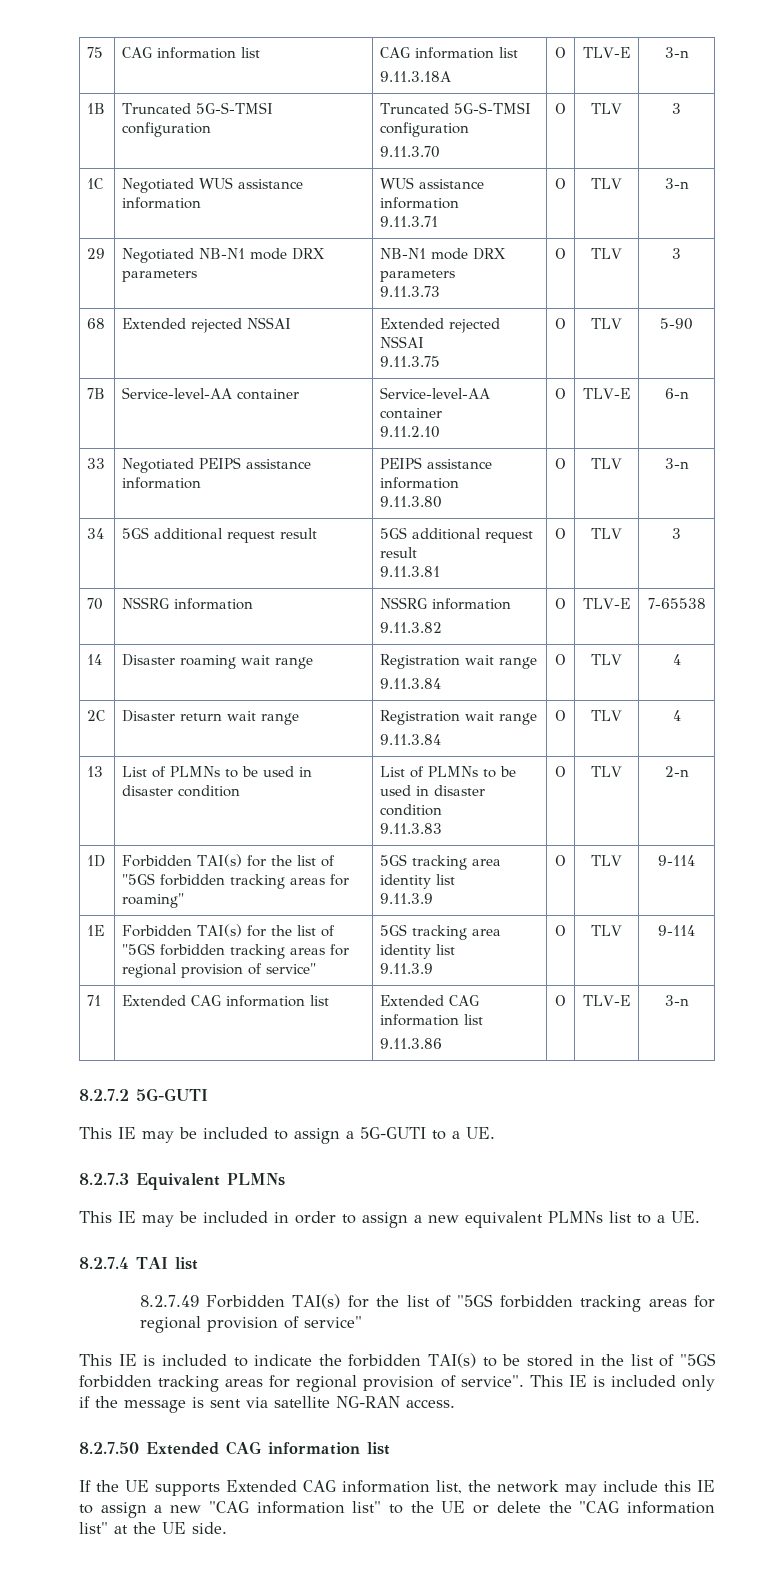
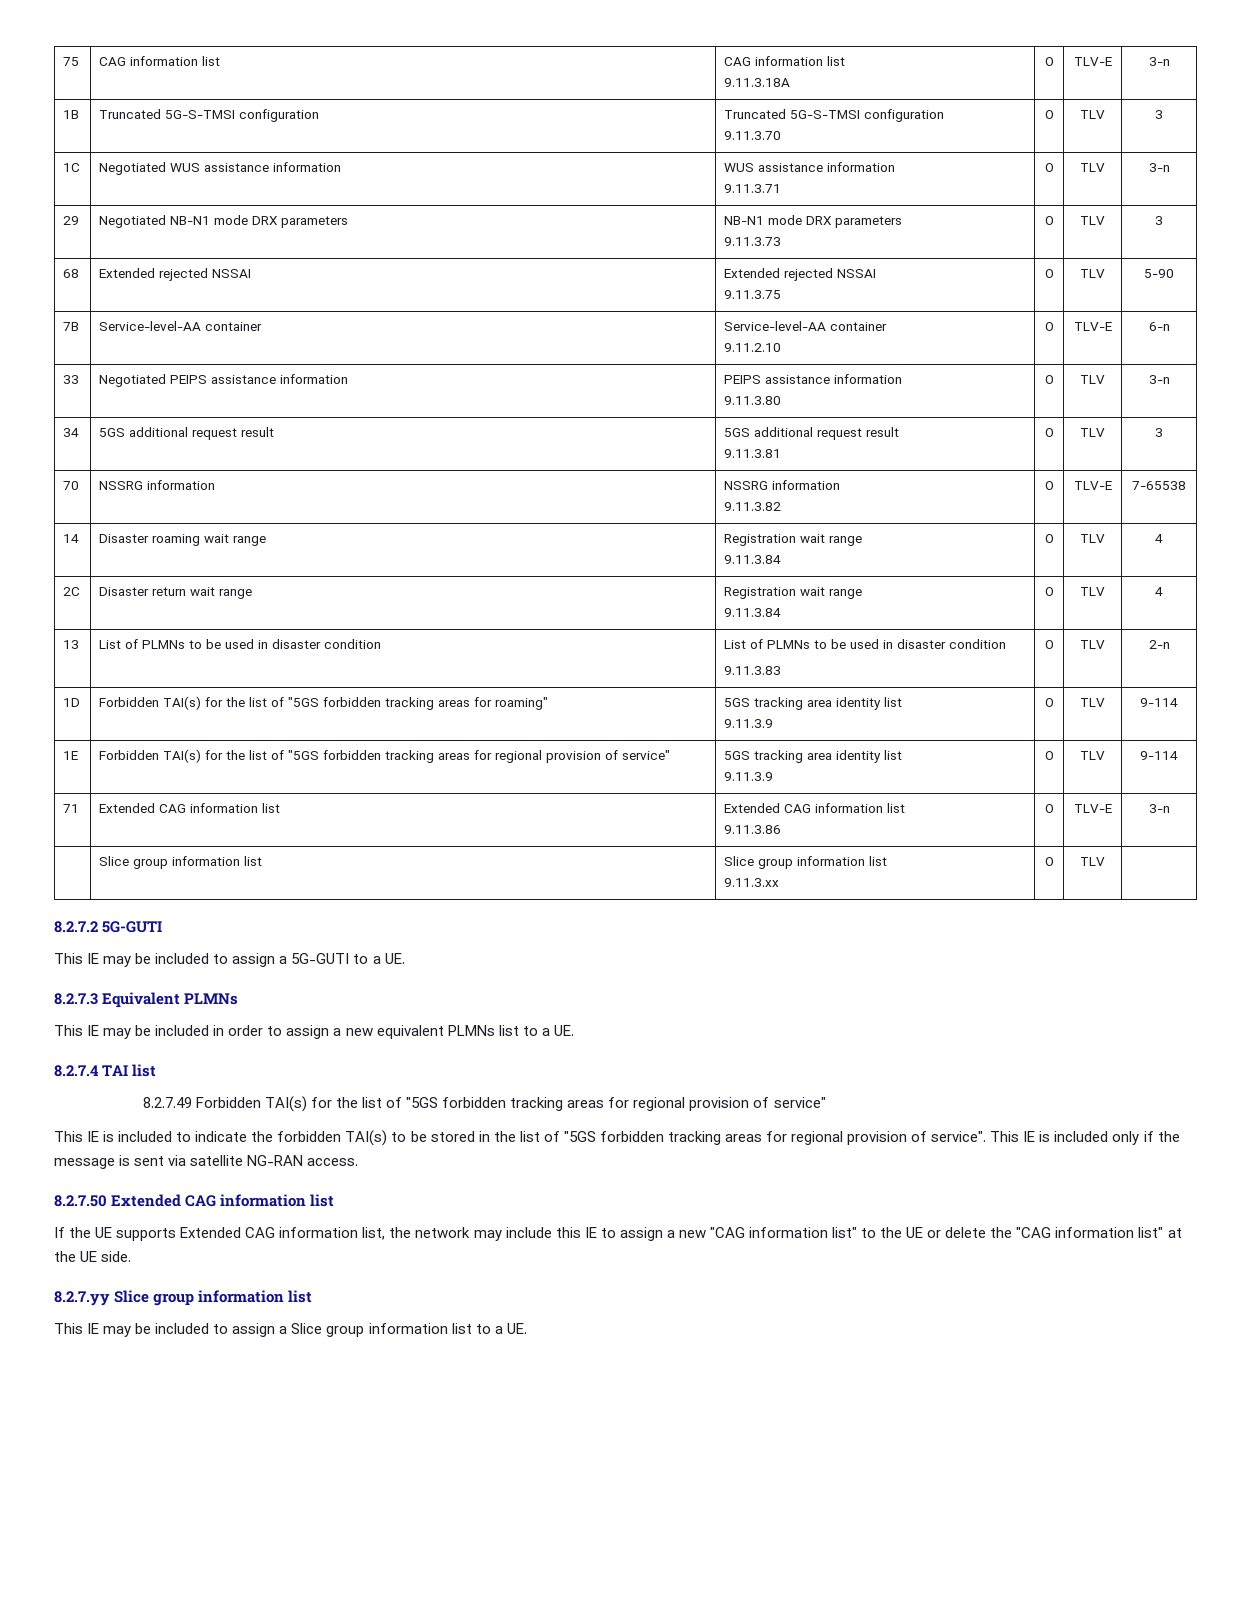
+ | Slice group information list | Slice group information list
+ 9.11.3.xx | O | TLV |
+ 8.2.7.yy Slice group information list
+ This IE may be included to assign a Slice group information list to a UE.

